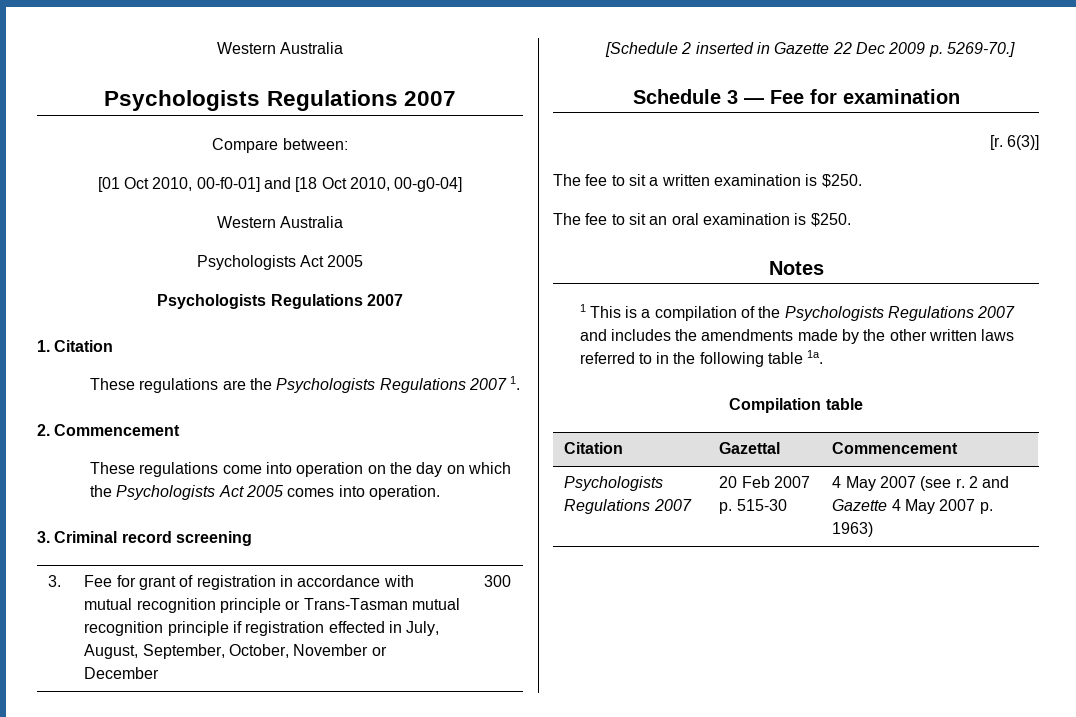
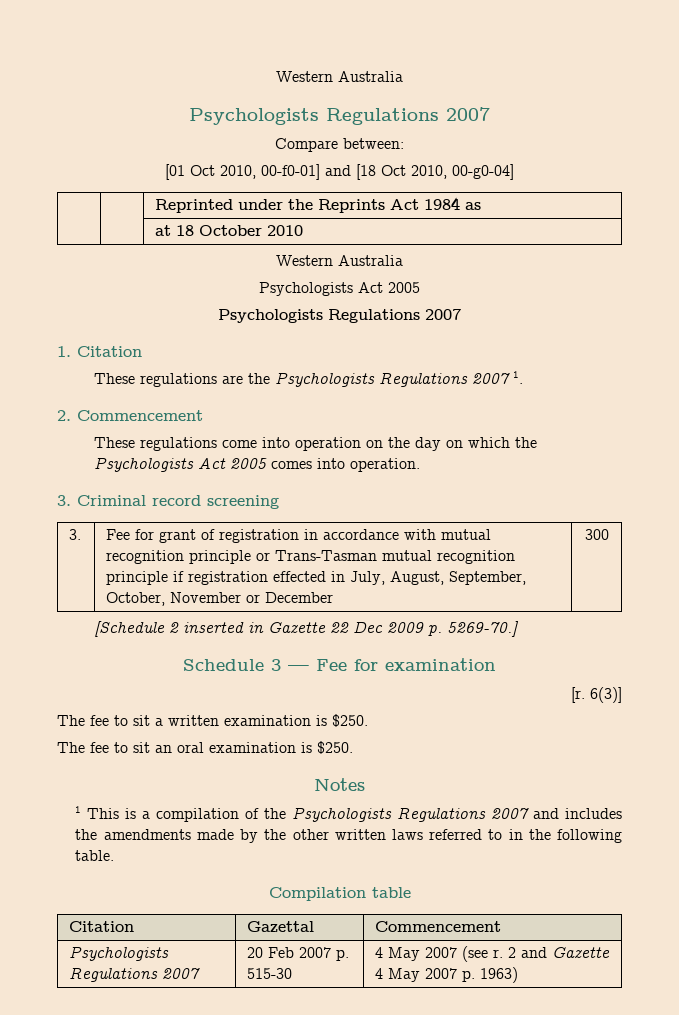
+ | | Reprinted under the Reprints Act 1984 as
+ | | at 18 October 2010
- 1 This is a compilation of the Psychologists Regulations 2007 and includes the amendments made by the other written laws referred to in the following table 1a.
+ 1 This is a compilation of the Psychologists Regulations 2007 and includes the amendments made by the other written laws referred to in the following table.

